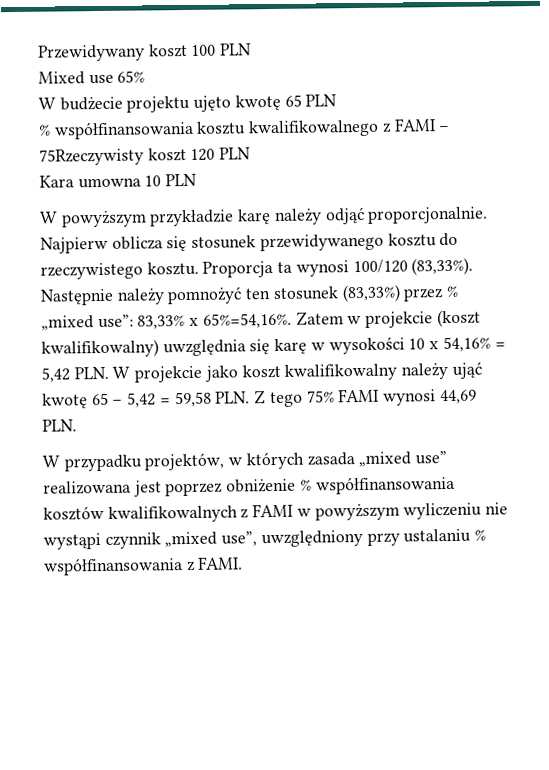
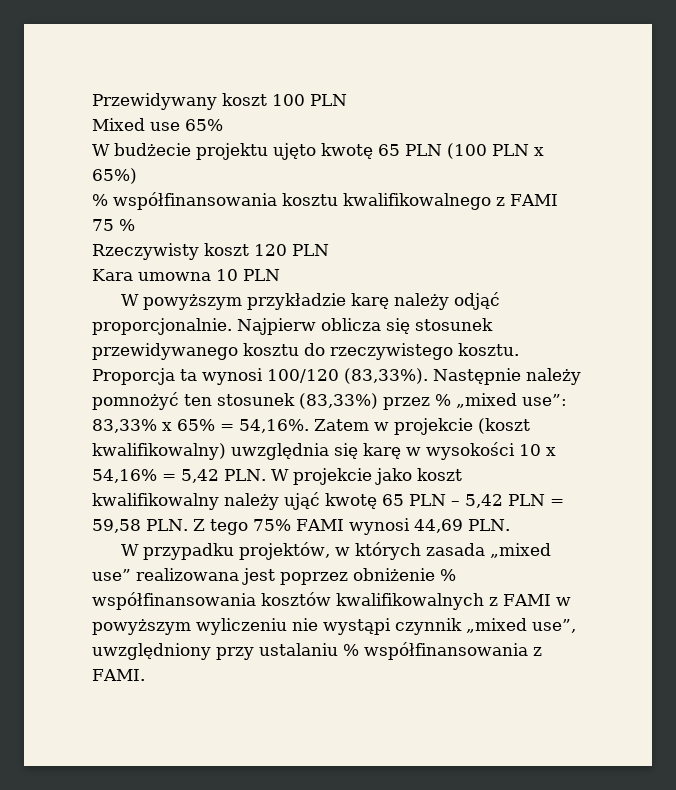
- W budżecie projektu ujęto kwotę 65 PLN
+ W budżecie projektu ujęto kwotę 65 PLN (100 PLN x 65%)
- % współfinansowania kosztu kwalifikowalnego z FAMI – 75Rzeczywisty koszt 120 PLN
+ % współfinansowania kosztu kwalifikowalnego z FAMI 75 %
+ Rzeczywisty koszt 120 PLN
- Następnie należy pomnożyć ten stosunek (83,33%) przez % „mixed use”: 83,33% x 65%=54,16%.
+ Następnie należy pomnożyć ten stosunek (83,33%) przez % „mixed use”: 83,33% x 65% = 54,16%.
- Zatem w projekcie (koszt kwalifikowalny) uwzględnia się karę w wysokości 10 x 54,16% = 5,42 PLN. W projekcie jako koszt kwalifikowalny należy ująć kwotę 65 – 5,42 = 59,58 PLN. Z tego 75% FAMI wynosi 44,69 PLN.
+ Zatem w projekcie (koszt kwalifikowalny) uwzględnia się karę w wysokości 10 x 54,16% = 5,42 PLN. W projekcie jako koszt kwalifikowalny należy ująć kwotę 65 PLN – 5,42 PLN = 59,58 PLN. Z tego 75% FAMI wynosi 44,69 PLN.

